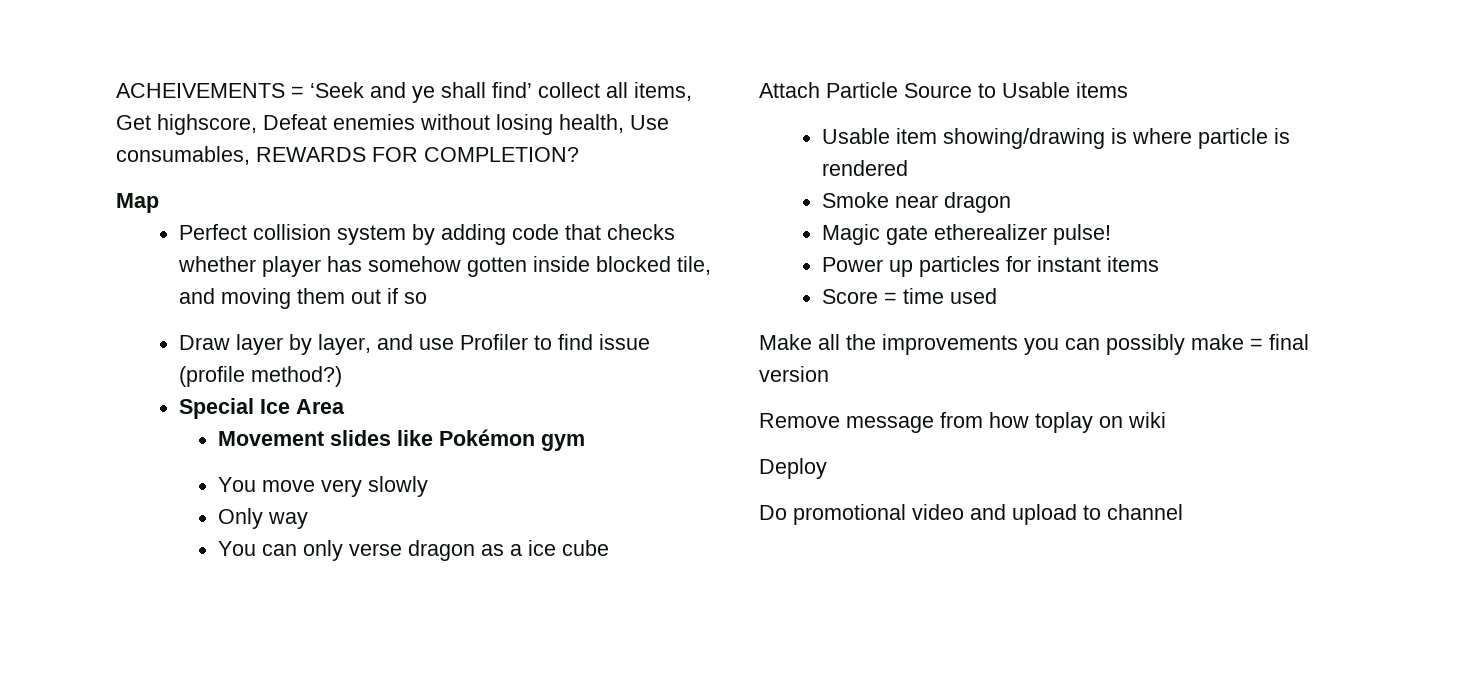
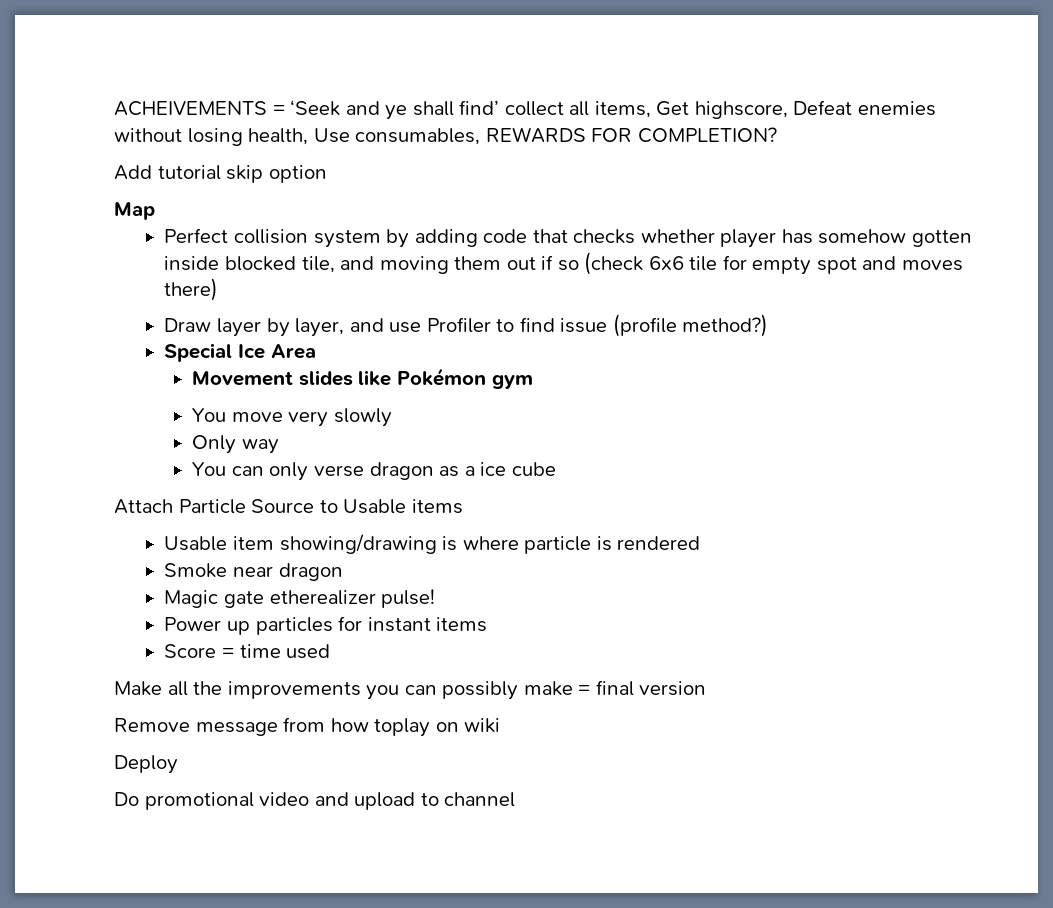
+ Add tutorial skip option
- Perfect collision system by adding code that checks whether player has somehow gotten inside blocked tile, and moving them out if so
+ Perfect collision system by adding code that checks whether player has somehow gotten inside blocked tile, and moving them out if so (check 6x6 tile for empty spot and moves there)

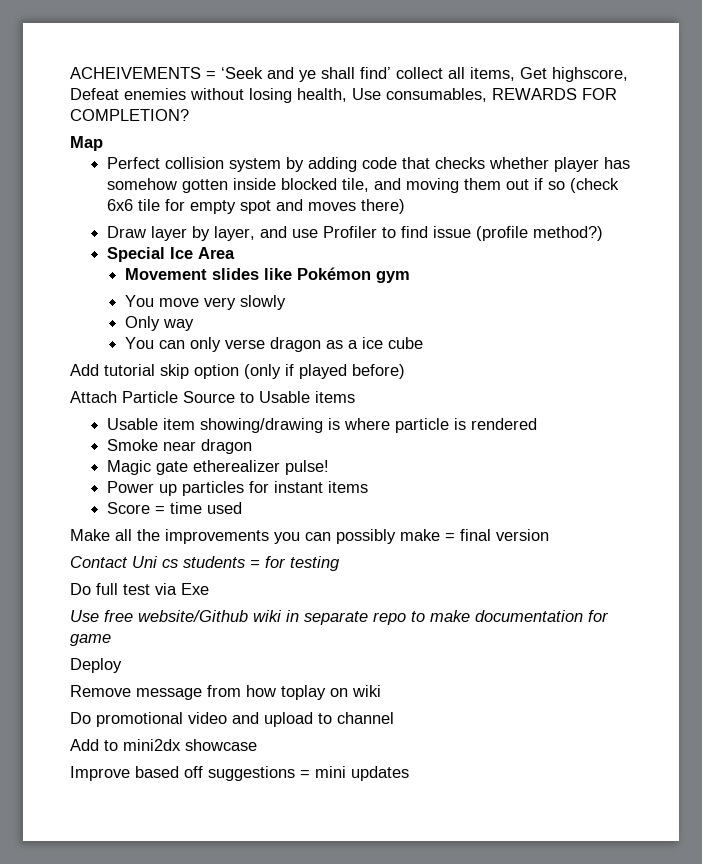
- Add tutorial skip option
+ Add tutorial skip option (only if played before)
+ Contact Uni cs students = for testing
+ Do full test via Exe
+ Use free website/Github wiki in separate repo to make documentation for game
+ Deploy
- Deploy
+ Add to mini2dx showcase
+ Improve based off suggestions = mini updates

